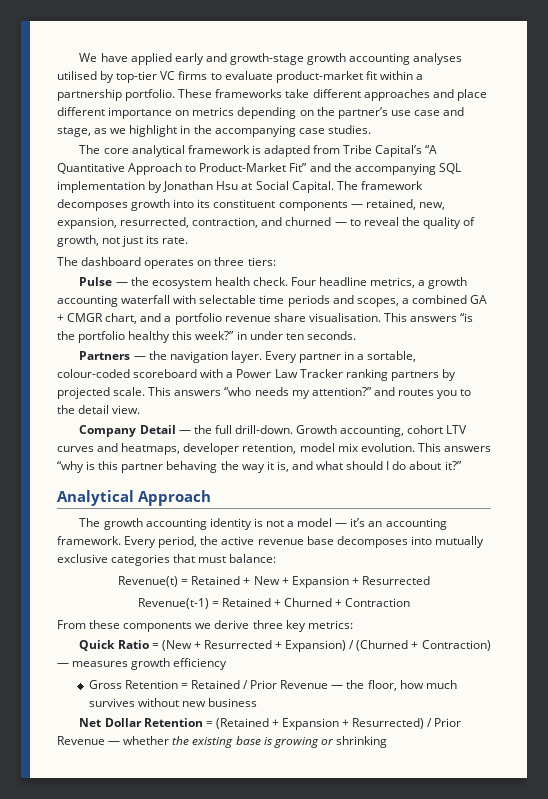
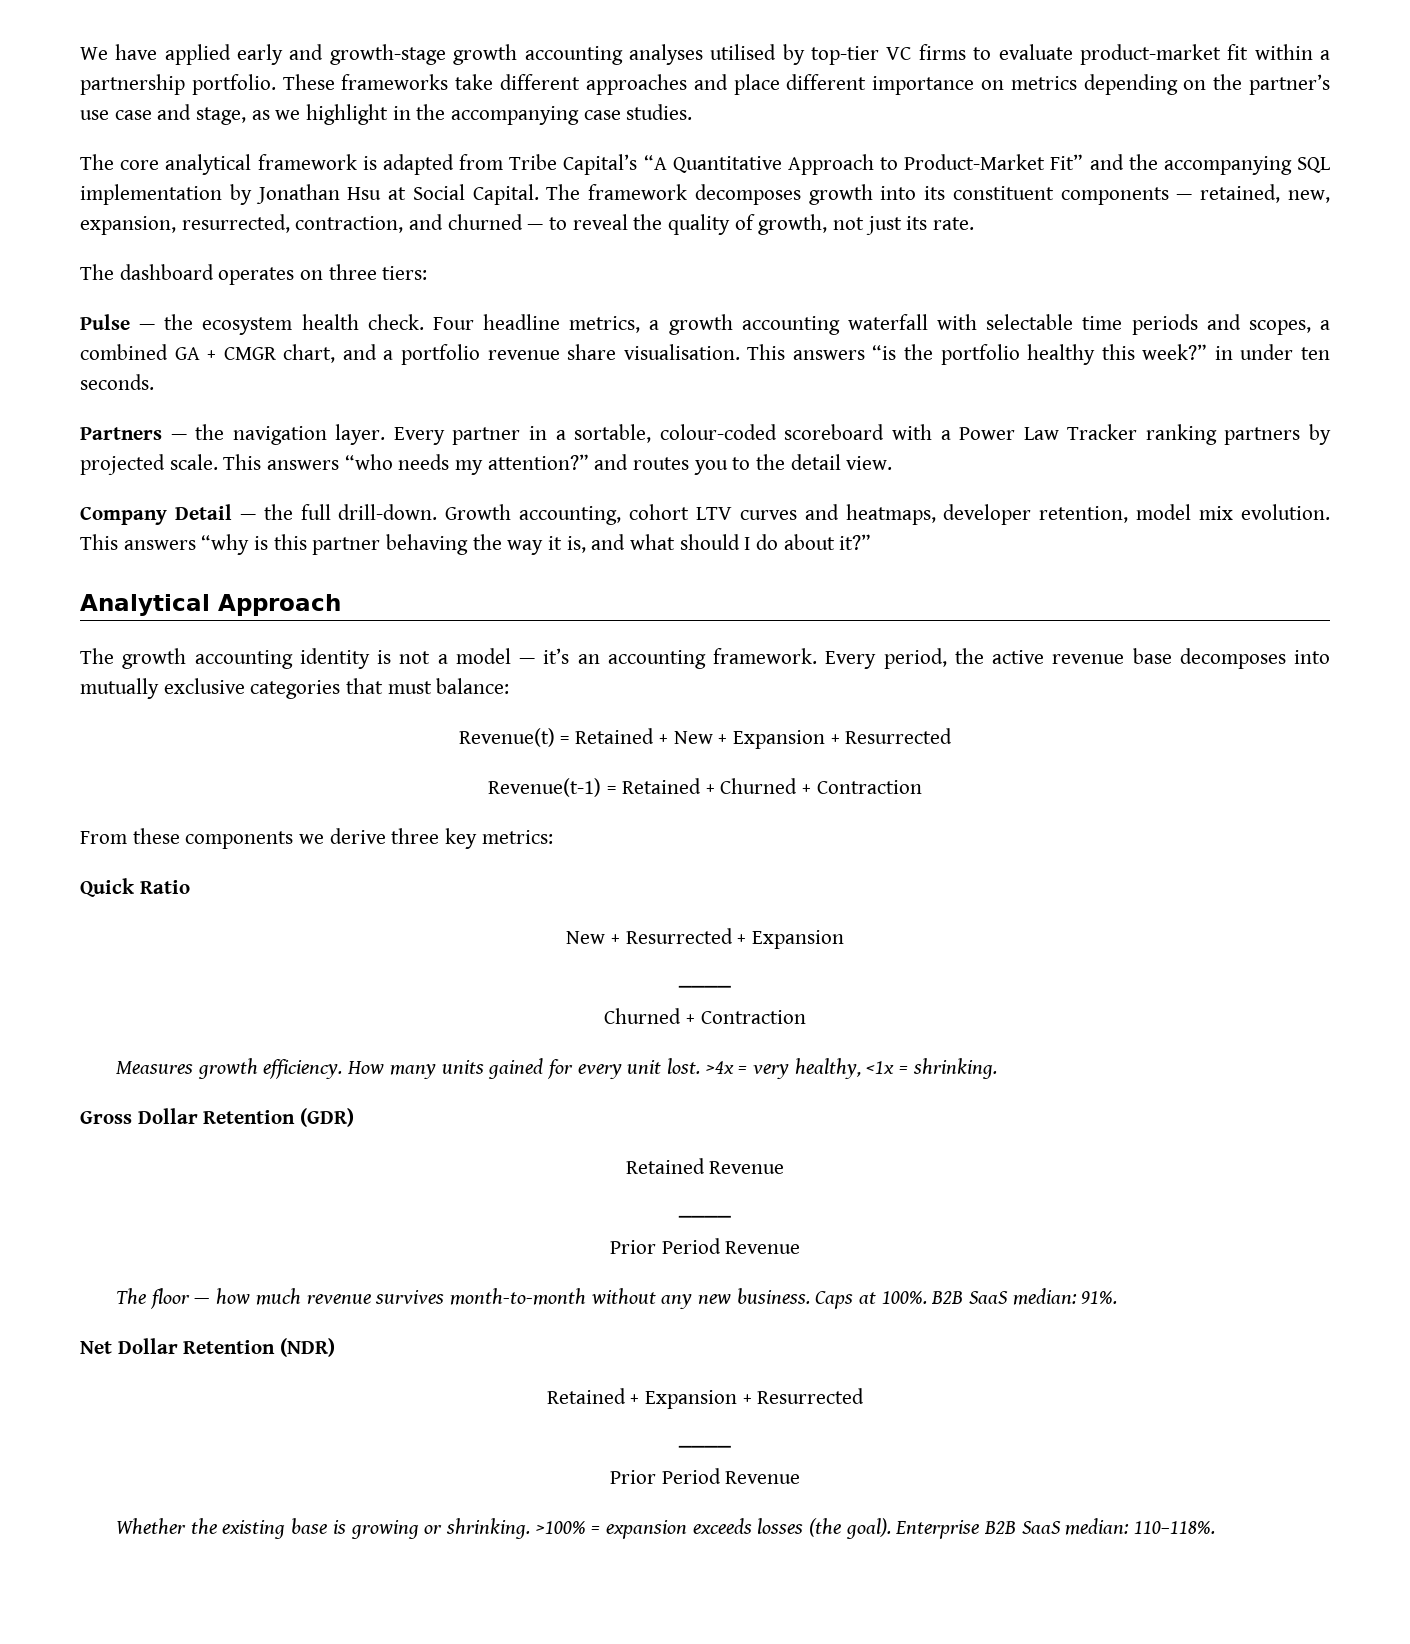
- Quick Ratio = (New + Resurrected + Expansion) / (Churned + Contraction) — measures growth efficiency
- Gross Retention = Retained / Prior Revenue — the floor, how much survives without new business
+ Quick Ratio
+ New + Resurrected + Expansion
+ ────
+ Churned + Contraction
+ Measures growth efficiency. How many units gained for every unit lost. >4x = very healthy, <1x = shrinking.
+ Gross Dollar Retention (GDR)
+ Retained Revenue
+ ────
+ Prior Period Revenue
+ The floor — how much revenue survives month-to-month without any new business. Caps at 100%. B2B SaaS median: 91%.
- Net Dollar Retention = (Retained + Expansion + Resurrected) / Prior Revenue — whether the existing base is growing or shrinking
+ Net Dollar Retention (NDR)
+ Retained + Expansion + Resurrected
+ ────
+ Prior Period Revenue
+ Whether the existing base is growing or shrinking. >100% = expansion exceeds losses (the goal). Enterprise B2B SaaS median: 110–118%.

